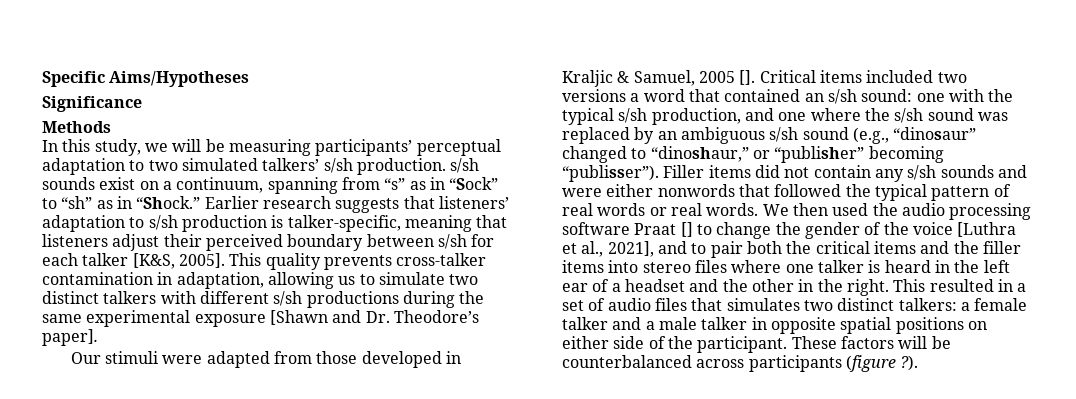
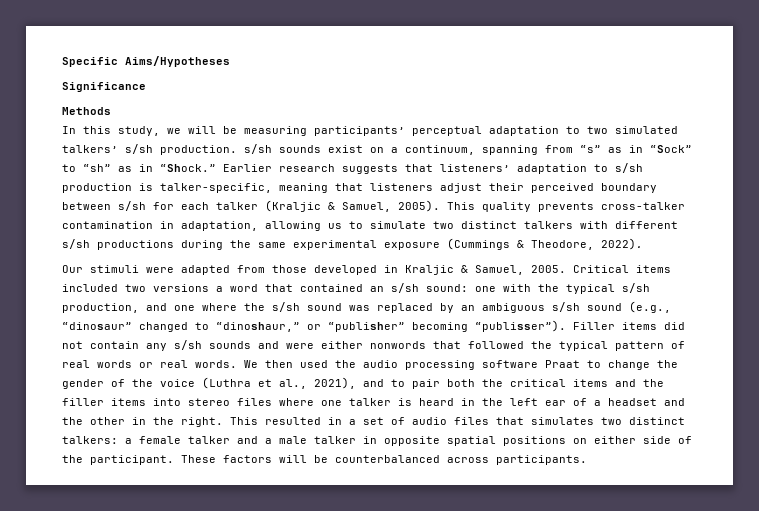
- Earlier research suggests that listeners’ adaptation to s/sh production is talker-specific, meaning that listeners adjust their perceived boundary between s/sh for each talker [K&S, 2005].
+ Earlier research suggests that listeners’ adaptation to s/sh production is talker-specific, meaning that listeners adjust their perceived boundary between s/sh for each talker (Kraljic & Samuel, 2005).
- This quality prevents cross-talker contamination in adaptation, allowing us to simulate two distinct talkers with different s/sh productions during the same experimental exposure [Shawn and Dr. Theodore’s paper].
+ This quality prevents cross-talker contamination in adaptation, allowing us to simulate two distinct talkers with different s/sh productions during the same experimental exposure (Cummings & Theodore, 2022).
- Our stimuli were adapted from those developed in Kraljic & Samuel, 2005 [].
+ Our stimuli were adapted from those developed in Kraljic & Samuel, 2005.
- We then used the audio processing software Praat [] to change the gender of the voice [Luthra et al., 2021], and to pair both the critical items and the filler items into stereo files where one talker is heard in the left ear of a headset and the other in the right.
+ We then used the audio processing software Praat to change the gender of the voice (Luthra et al., 2021), and to pair both the critical items and the filler items into stereo files where one talker is heard in the left ear of a headset and the other in the right.
- These factors will be counterbalanced across participants (figure ?).
+ These factors will be counterbalanced across participants.

